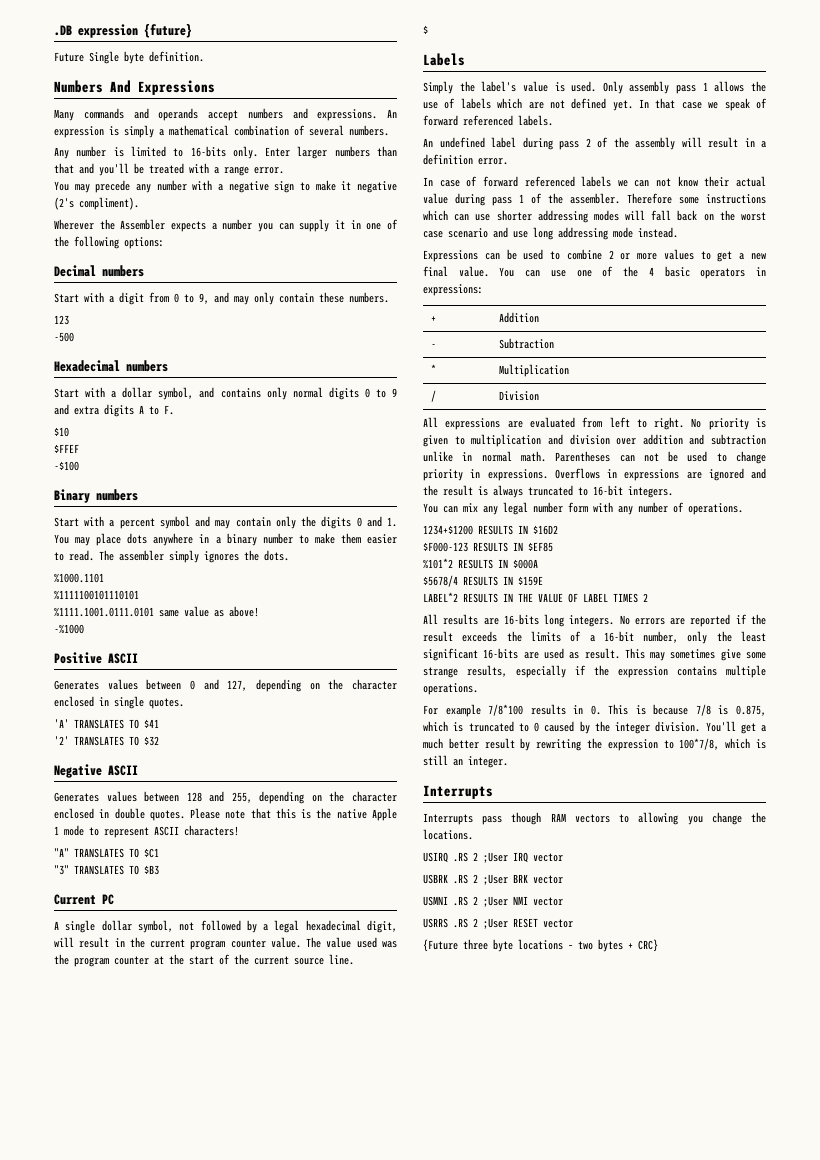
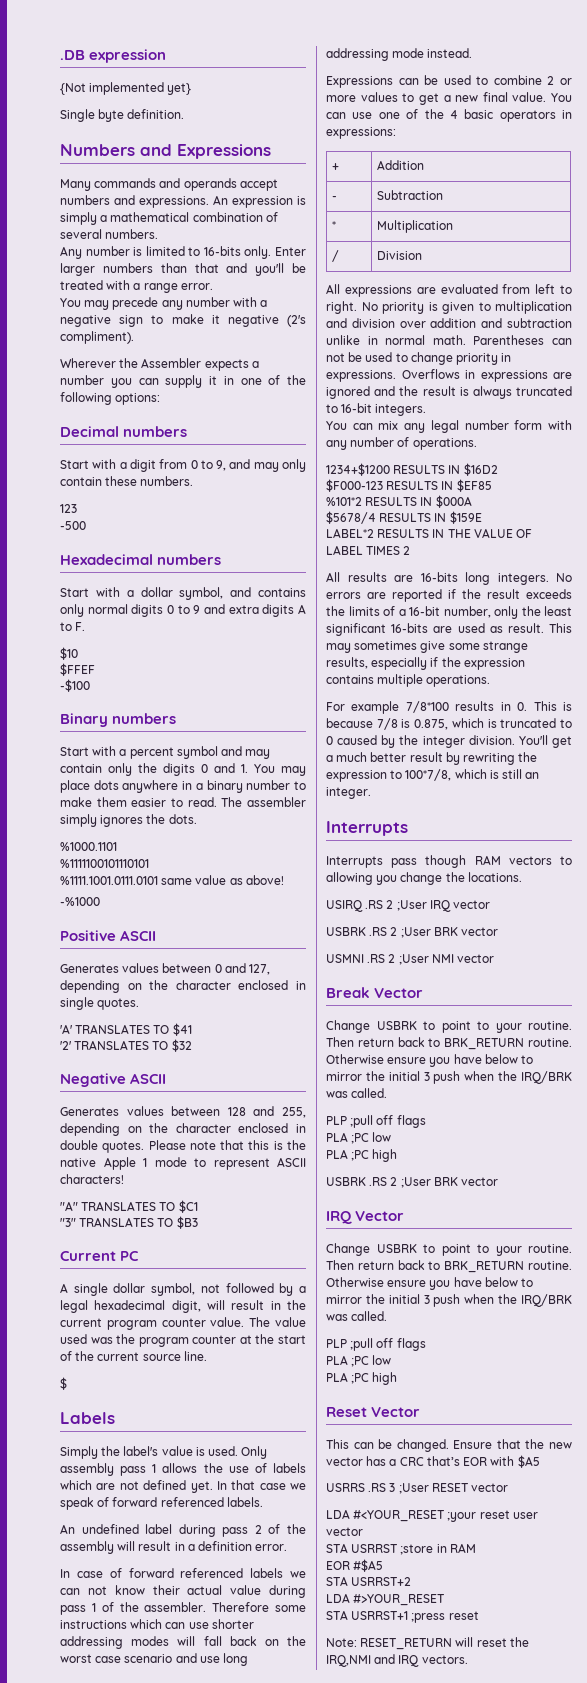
- .DB expression {future}
- Future Single byte definition.
+ .DB expression
+ {Not implemented yet}
+ Single byte definition.
- Numbers And Expressions
+ Numbers and Expressions
+ Break Vector
+ Change USBRK to point to your routine. Then return back to BRK_RETURN routine. Otherwise ensure you have below to mirror the initial 3 push when the IRQ/BRK was called.
+ PLP ;pull off flags
+ PLA ;PC low
+ PLA ;PC high
+ USBRK .RS 2 ;User BRK vector
+ IRQ Vector
+ Change USBRK to point to your routine. Then return back to BRK_RETURN routine. Otherwise ensure you have below to mirror the initial 3 push when the IRQ/BRK was called.
+ PLP ;pull off flags
+ PLA ;PC low
+ PLA ;PC high
+ Reset Vector
+ This can be changed. Ensure that the new vector has a CRC that’s EOR with $A5
- USRRS .RS 2 ;User RESET vector
+ USRRS .RS 3 ;User RESET vector
- {Future three byte locations – two bytes + CRC}
+ LDA #<YOUR_RESET ;your reset user vector
+ STA USRRST ;store in RAM
+ EOR #$A5
+ STA USRRST+2
+ LDA #>YOUR_RESET
+ STA USRRST+1 ;press reset
+ Note: RESET_RETURN will reset the IRQ,NMI and IRQ vectors.

